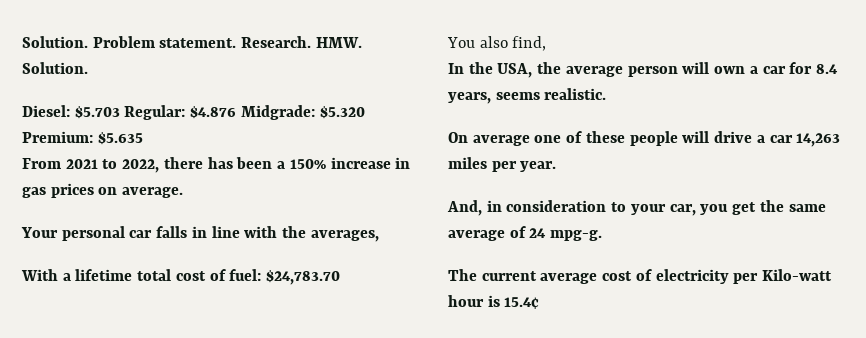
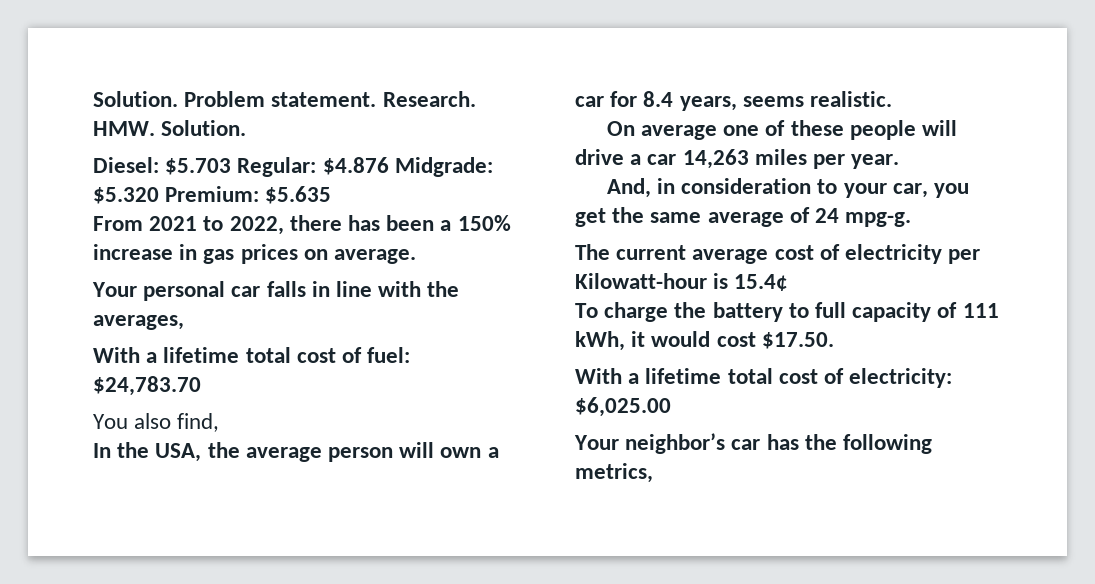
- The current average cost of electricity per Kilo-watt hour is 15.4¢
+ The current average cost of electricity per Kilowatt-hour is 15.4¢
+ To charge the battery to full capacity of 111 kWh, it would cost $17.50.
+ With a lifetime total cost of electricity: $6,025.00
+ Your neighbor’s car has the following metrics,

